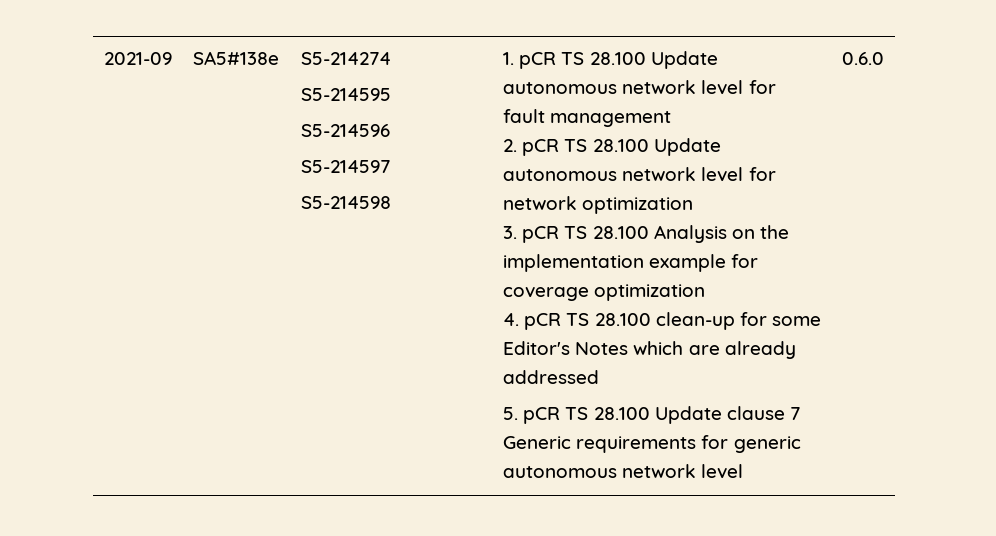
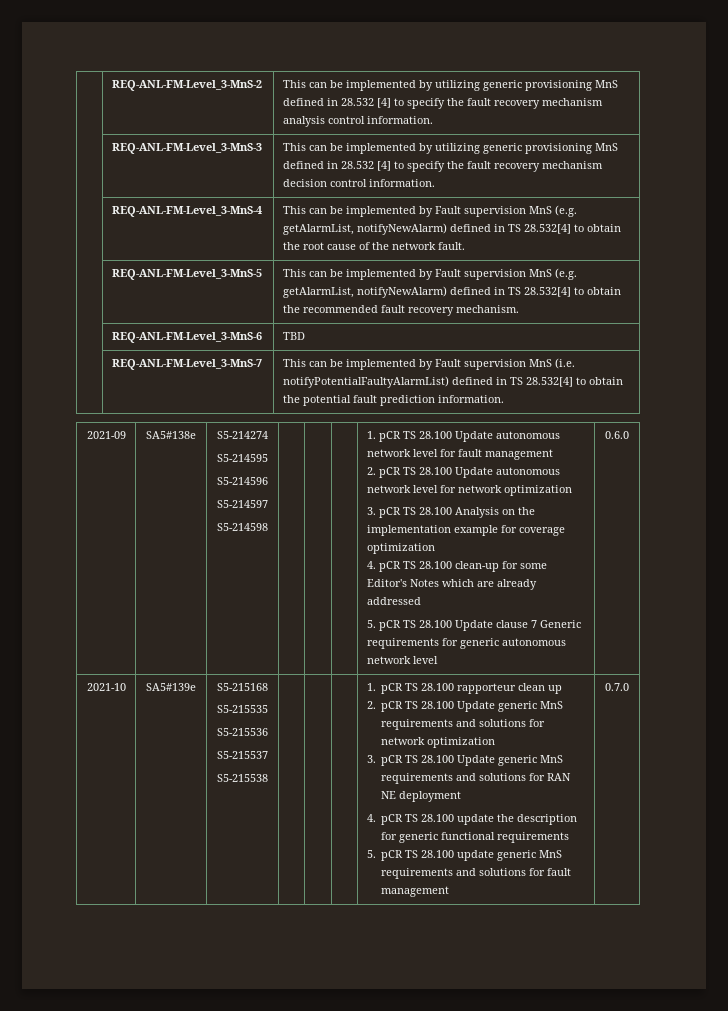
+ REQ-ANL-FM-Level_3-MnS-2 | This can be implemented by utilizing generic provisioning MnS defined in 28.532 [4] to specify the fault recovery mechanism analysis control information.
+ | REQ-ANL-FM-Level_3-MnS-3 | This can be implemented by utilizing generic provisioning MnS defined in 28.532 [4] to specify the fault recovery mechanism decision control information.
+ | REQ-ANL-FM-Level_3-MnS-4 | This can be implemented by Fault supervision MnS (e.g. getAlarmList, notifyNewAlarm) defined in TS 28.532[4] to obtain the root cause of the network fault.
+ | REQ-ANL-FM-Level_3-MnS-5 | This can be implemented by Fault supervision MnS (e.g. getAlarmList, notifyNewAlarm) defined in TS 28.532[4] to obtain the recommended fault recovery mechanism.
+ | REQ-ANL-FM-Level_3-MnS-6 | TBD
+ | REQ-ANL-FM-Level_3-MnS-7 | This can be implemented by Fault supervision MnS (i.e. notifyPotentialFaultyAlarmList) defined in TS 28.532[4] to obtain the potential fault prediction information.
+ 2021-10 | SA5#139e | S5-215168
+ S5-215535
+ S5-215536
+ S5-215537
+ S5-215538 | | | | 1. pCR TS 28.100 rapporteur clean up
+ 2. pCR TS 28.100 Update generic MnS requirements and solutions for network optimization
+ 3. pCR TS 28.100 Update generic MnS requirements and solutions for RAN NE deployment
+ 4. pCR TS 28.100 update the description for generic functional requirements
+ 5. pCR TS 28.100 update generic MnS requirements and solutions for fault management | 0.7.0

